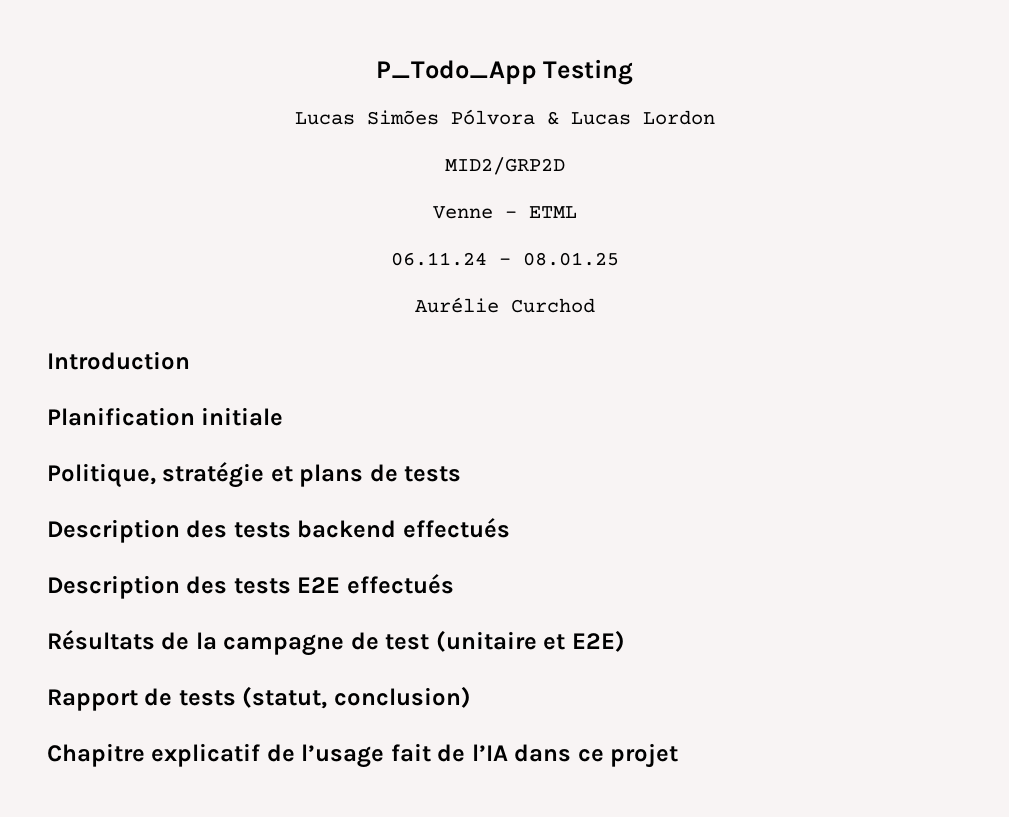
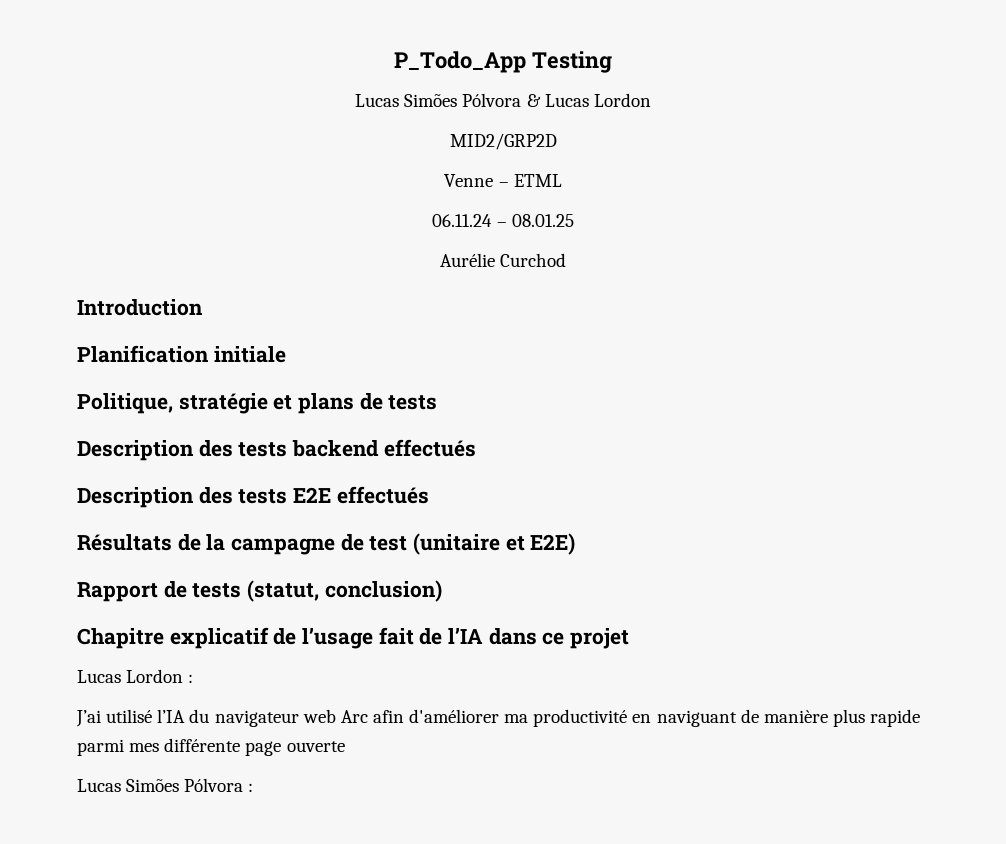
+ Lucas Lordon :
+ J’ai utilisé l’IA du navigateur web Arc afin d'améliorer ma productivité en naviguant de manière plus rapide parmi mes différente page ouverte
+ Lucas Simões Pólvora :

